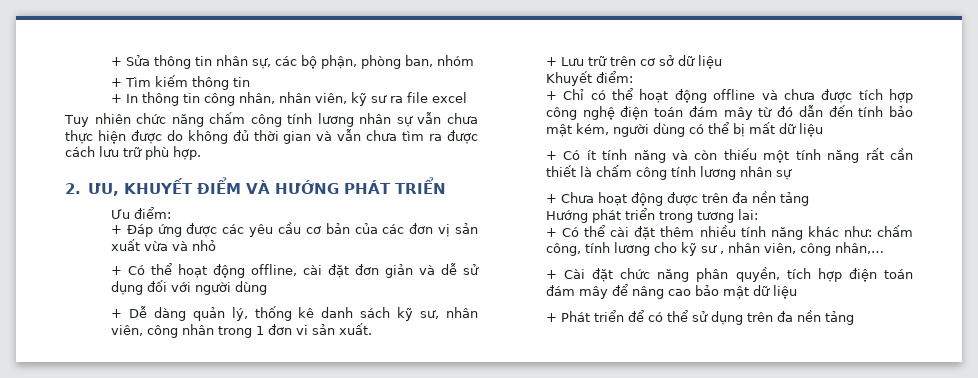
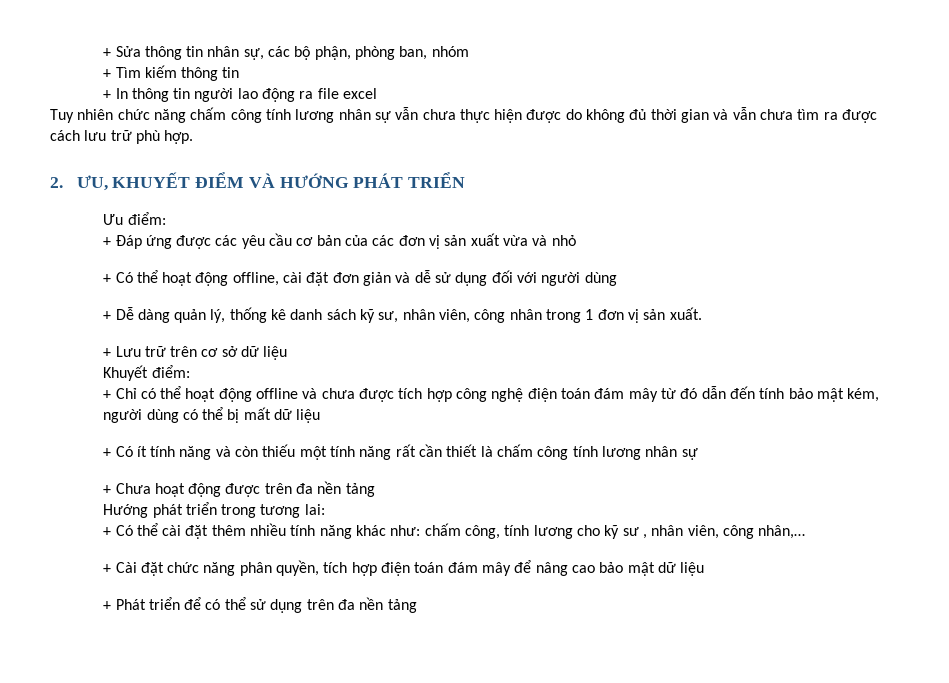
- + In thông tin công nhân, nhân viên, kỹ sư ra file excel
+ + In thông tin người lao động ra file excel
- + Dễ dàng quản lý, thống kê danh sách kỹ sư, nhân viên, công nhân trong 1 đơn vi sản xuất.
+ + Dễ dàng quản lý, thống kê danh sách kỹ sư, nhân viên, công nhân trong 1 đơn vị sản xuất.

